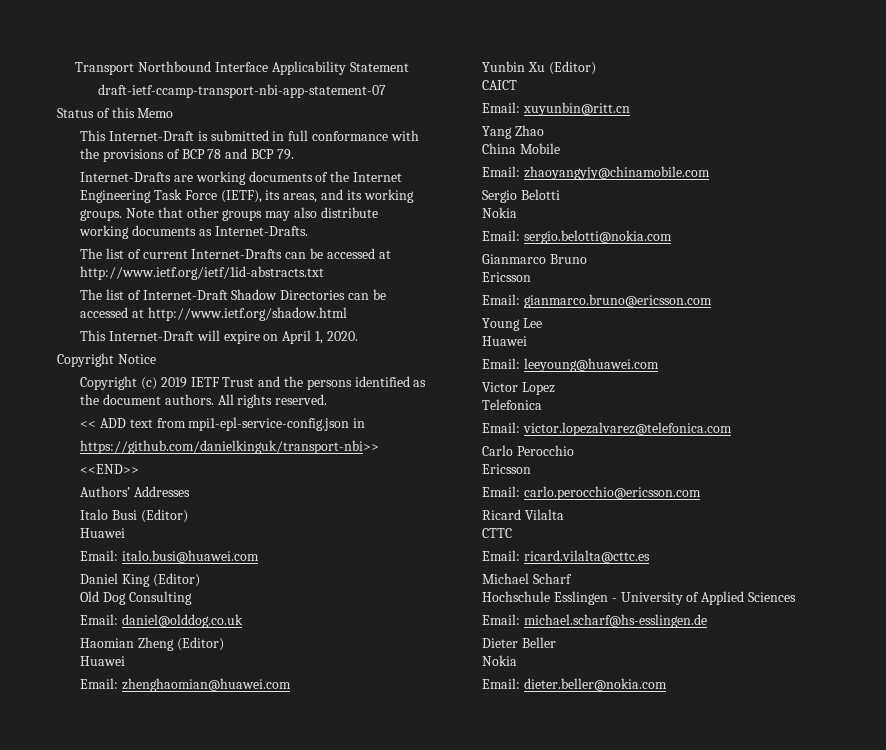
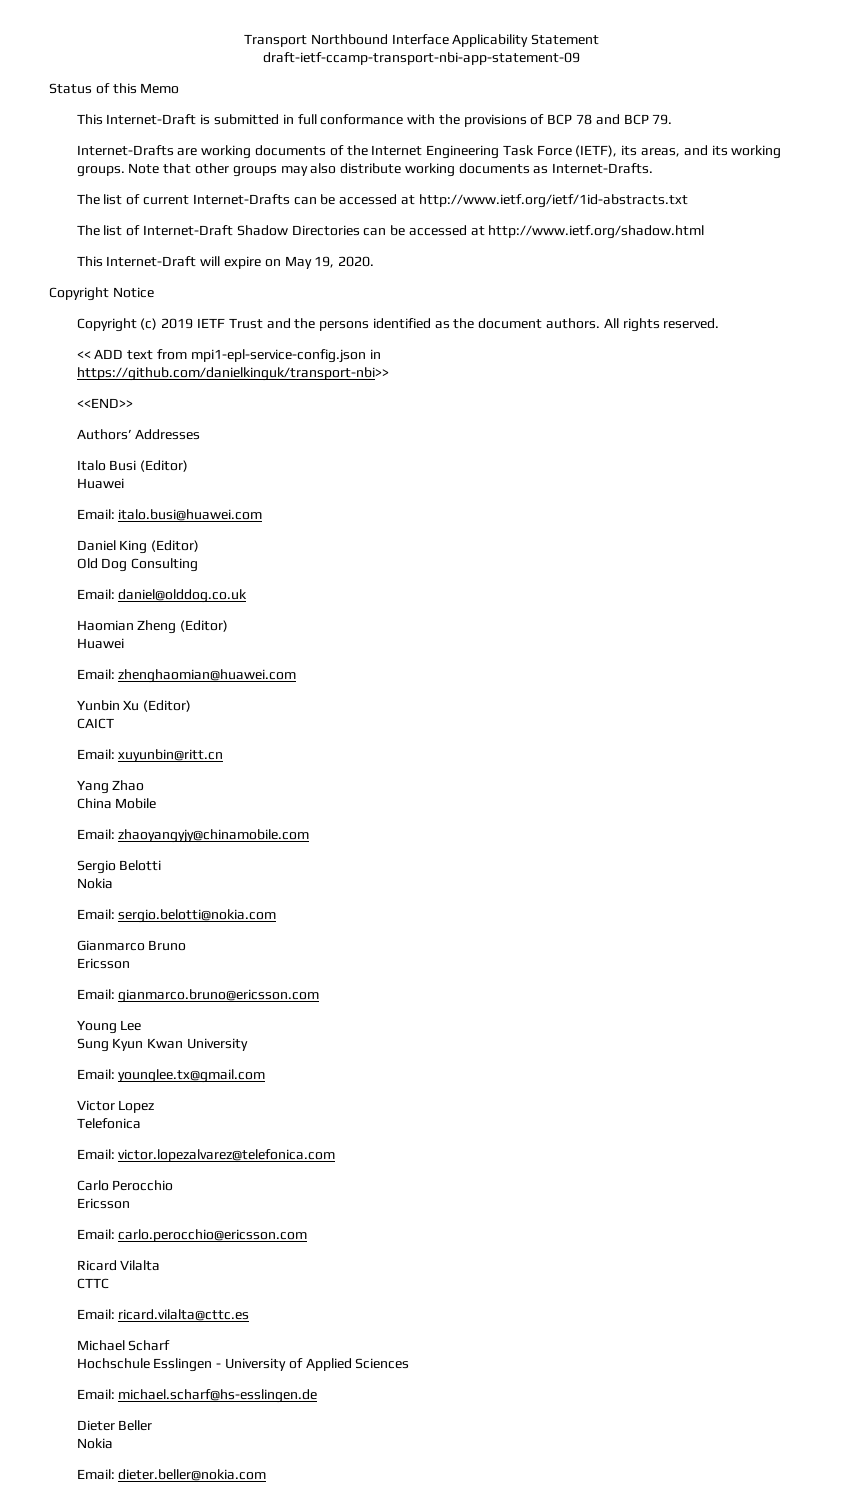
- draft-ietf-ccamp-transport-nbi-app-statement-07
+ draft-ietf-ccamp-transport-nbi-app-statement-09
- This Internet-Draft will expire on April 1, 2020.
+ This Internet-Draft will expire on May 19, 2020.
  Young Lee
- Huawei
- Email: leeyoung@huawei.com
+ Sung Kyun Kwan University
+ Email: younglee.tx@gmail.com

